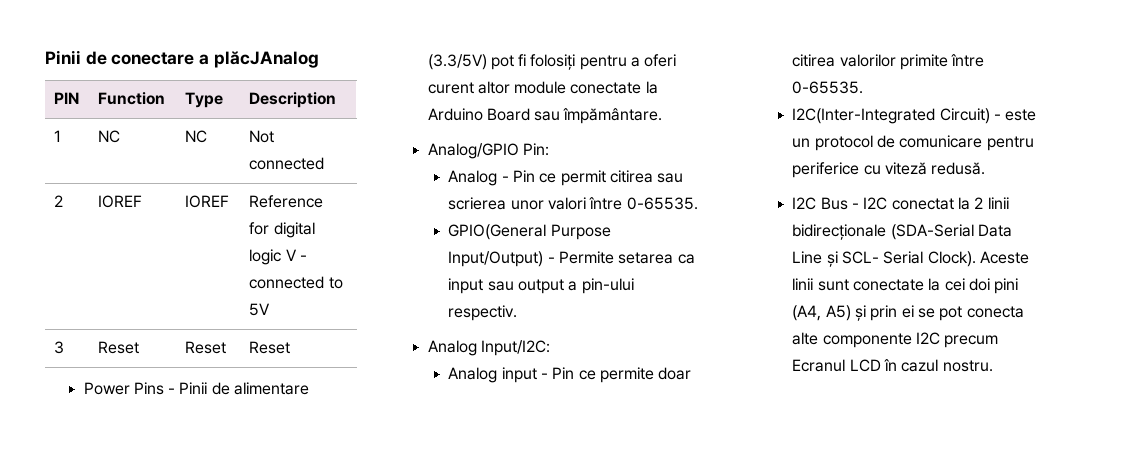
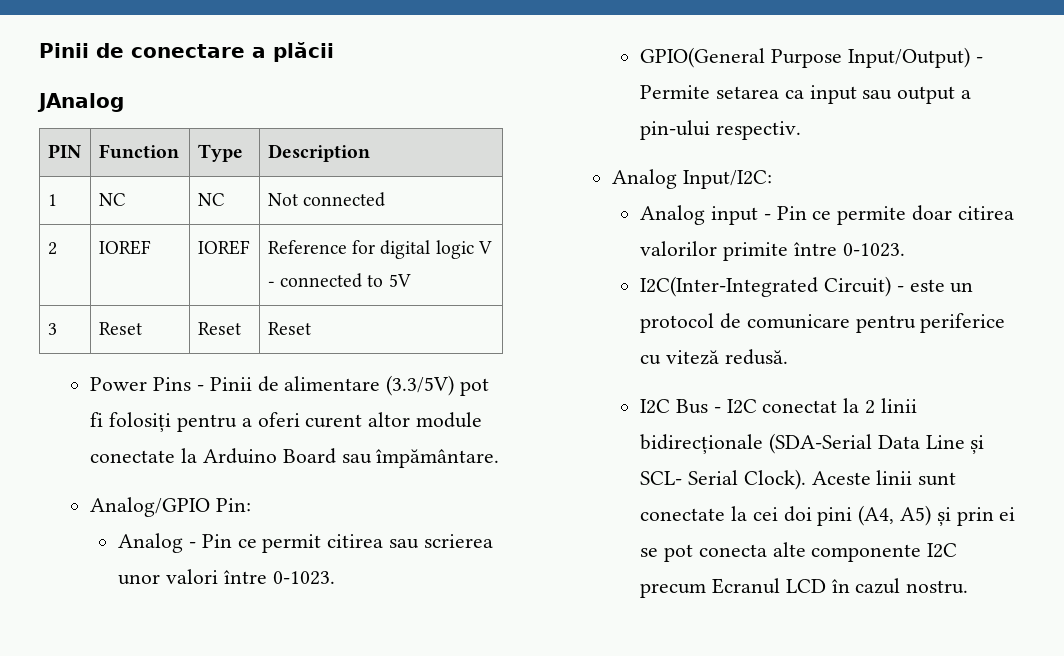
- Pinii de conectare a plăcJAnalog
+ Pinii de conectare a plăcii
+ JAnalog
- Analog - Pin ce permit citirea sau scrierea unor valori între 0-65535.
+ Analog - Pin ce permit citirea sau scrierea unor valori între 0-1023.
- Analog input - Pin ce permite doar citirea valorilor primite între 0-65535.
+ Analog input - Pin ce permite doar citirea valorilor primite între 0-1023.

